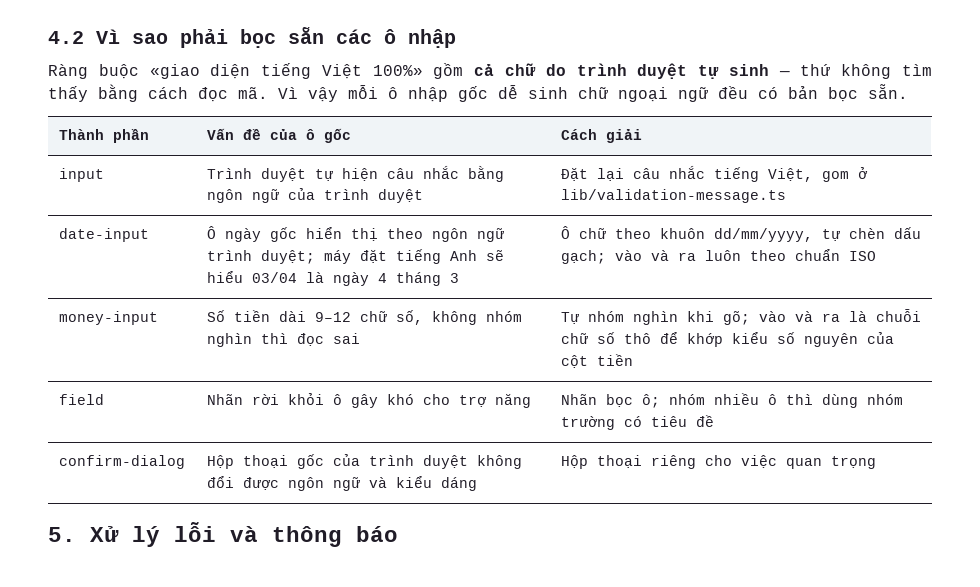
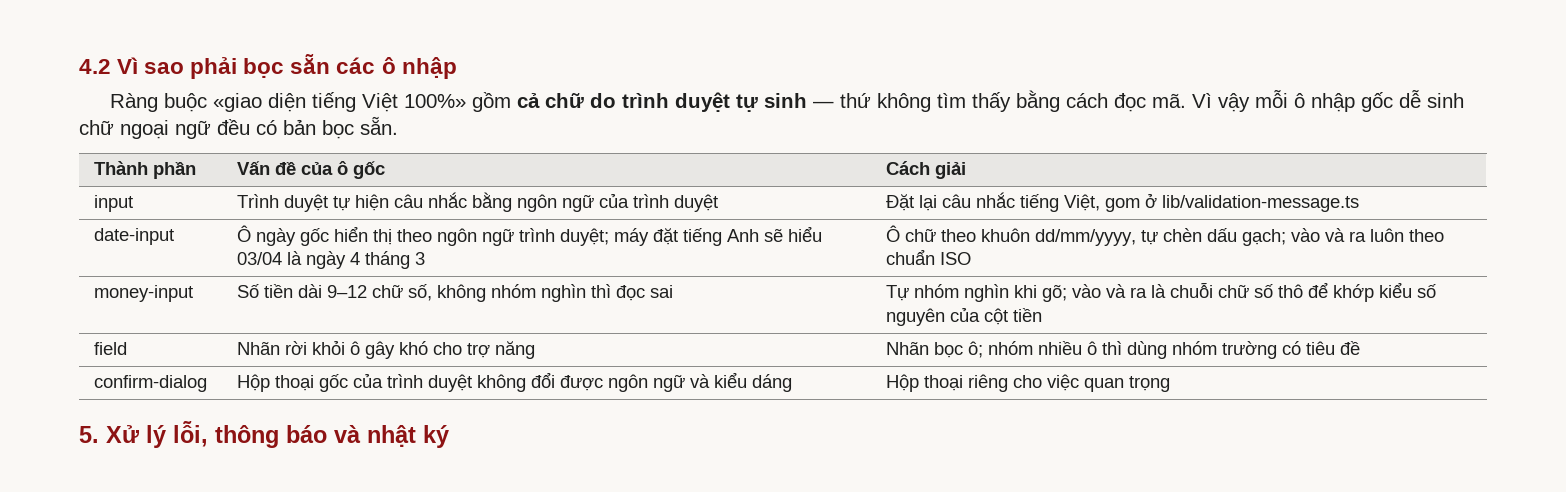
- 5. Xử lý lỗi và thông báo
+ 5. Xử lý lỗi, thông báo và nhật ký

